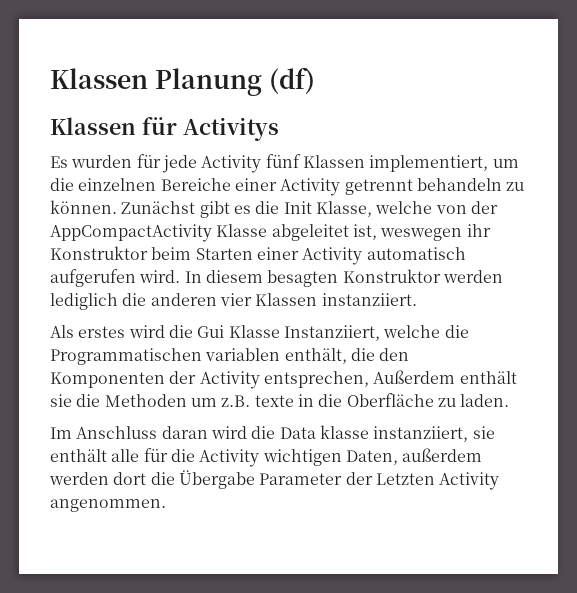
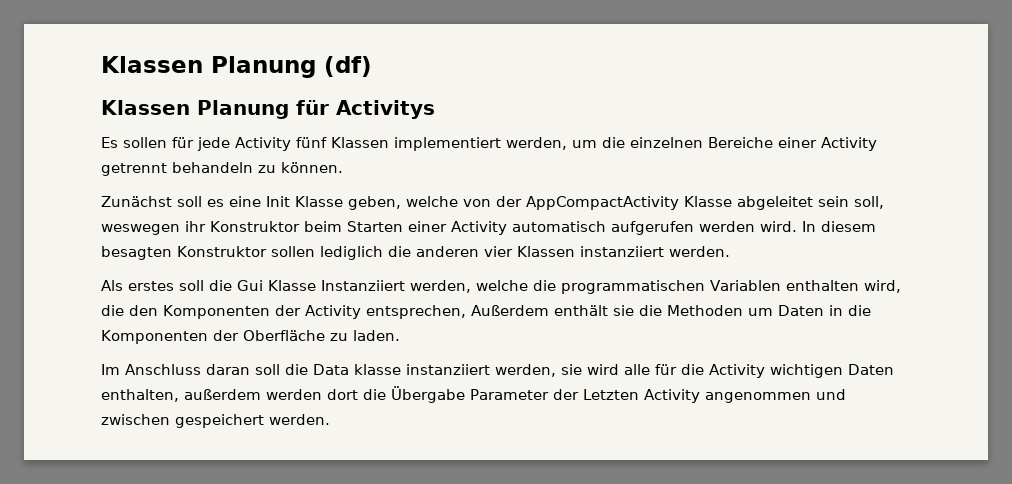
- Klassen für Activitys
+ Klassen Planung für Activitys
- Es wurden für jede Activity fünf Klassen implementiert, um die einzelnen Bereiche einer Activity getrennt behandeln zu können. Zunächst gibt es die Init Klasse, welche von der AppCompactActivity Klasse abgeleitet ist, weswegen ihr Konstruktor beim Starten einer Activity automatisch aufgerufen wird.
+ Es sollen für jede Activity fünf Klassen implementiert werden, um die einzelnen Bereiche einer Activity getrennt behandeln zu können.
+ Zunächst soll es eine Init Klasse geben, welche von der AppCompactActivity Klasse abgeleitet sein soll, weswegen ihr Konstruktor beim Starten einer Activity automatisch aufgerufen werden wird.
- In diesem besagten Konstruktor werden lediglich die anderen vier Klassen instanziiert.
+ In diesem besagten Konstruktor sollen lediglich die anderen vier Klassen instanziiert werden.
- Als erstes wird die Gui Klasse Instanziiert, welche die Programmatischen variablen enthält, die den Komponenten der Activity entsprechen, Außerdem enthält sie die Methoden um z.B. texte in die Oberfläche zu laden.
+ Als erstes soll die Gui Klasse Instanziiert werden, welche die programmatischen Variablen enthalten wird, die den Komponenten der Activity entsprechen, Außerdem enthält sie die Methoden um Daten in die Komponenten der Oberfläche zu laden.
- Im Anschluss daran wird die Data klasse instanziiert, sie enthält alle für die Activity wichtigen Daten, außerdem werden dort die Übergabe Parameter der Letzten Activity angenommen.
+ Im Anschluss daran soll die Data klasse instanziiert werden, sie wird alle für die Activity wichtigen Daten enthalten, außerdem werden dort die Übergabe Parameter der Letzten Activity angenommen und zwischen gespeichert werden.

